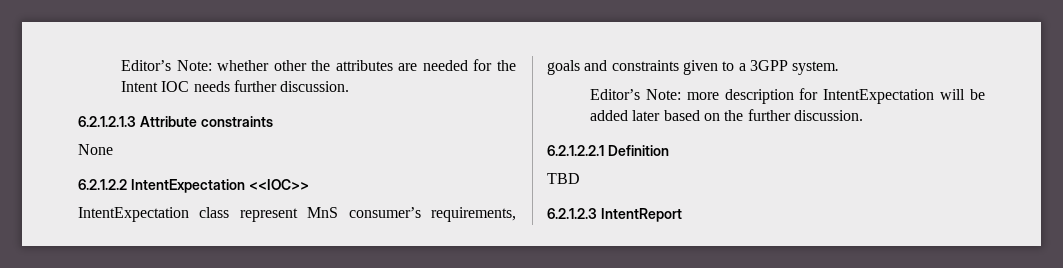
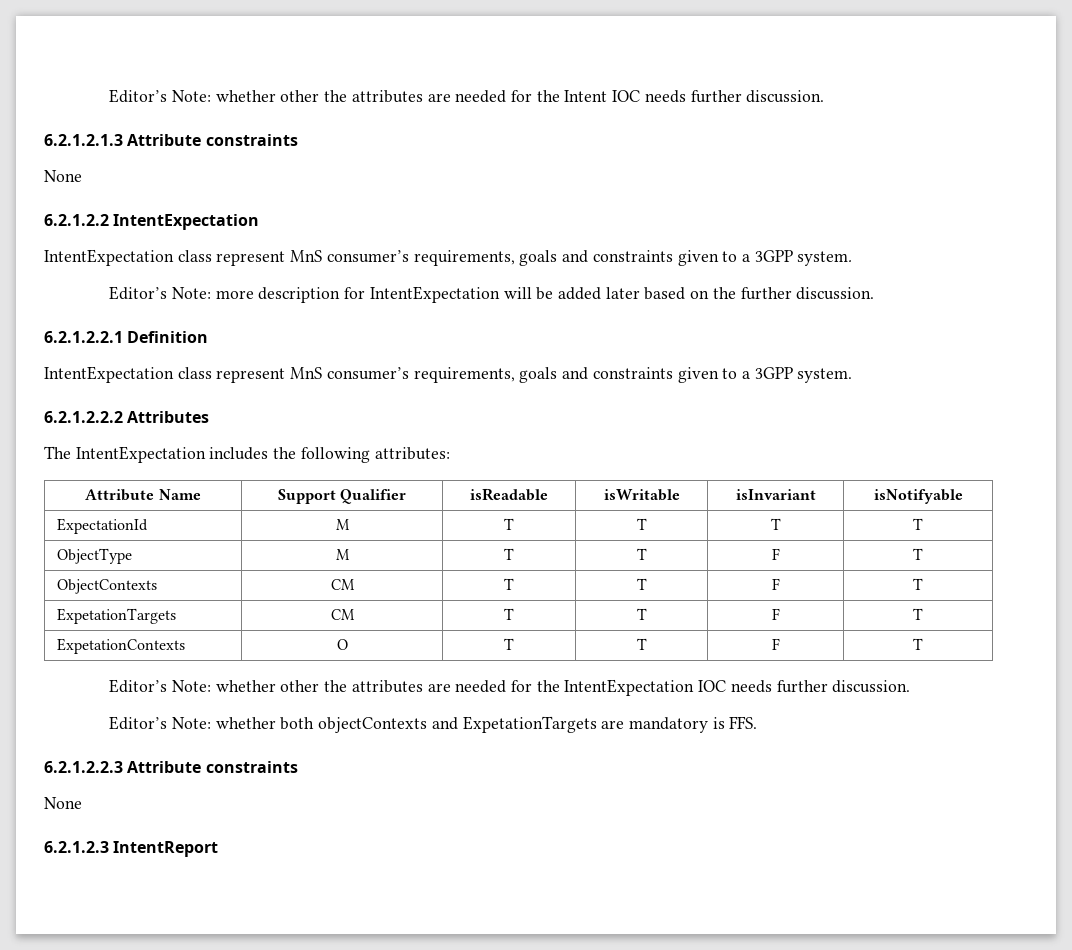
- 6.2.1.2.2 IntentExpectation <<IOC>>
+ 6.2.1.2.2 IntentExpectation
  6.2.1.2.2.1 Definition
- TBD
+ IntentExpectation class represent MnS consumer’s requirements, goals and constraints given to a 3GPP system.
+ 6.2.1.2.2.2 Attributes
+ The IntentExpectation includes the following attributes:
+ Attribute Name | Support Qualifier | isReadable | isWritable | isInvariant | isNotifyable
+ ExpectationId | M | T | T | T | T
+ ObjectType | M | T | T | F | T
+ ObjectContexts | CM | T | T | F | T
+ ExpetationTargets | CM | T | T | F | T
+ ExpetationContexts | O | T | T | F | T
+ Editor’s Note: whether other the attributes are needed for the IntentExpectation IOC needs further discussion.
+ Editor’s Note: whether both objectContexts and ExpetationTargets are mandatory is FFS.
+ 6.2.1.2.2.3 Attribute constraints
+ None

